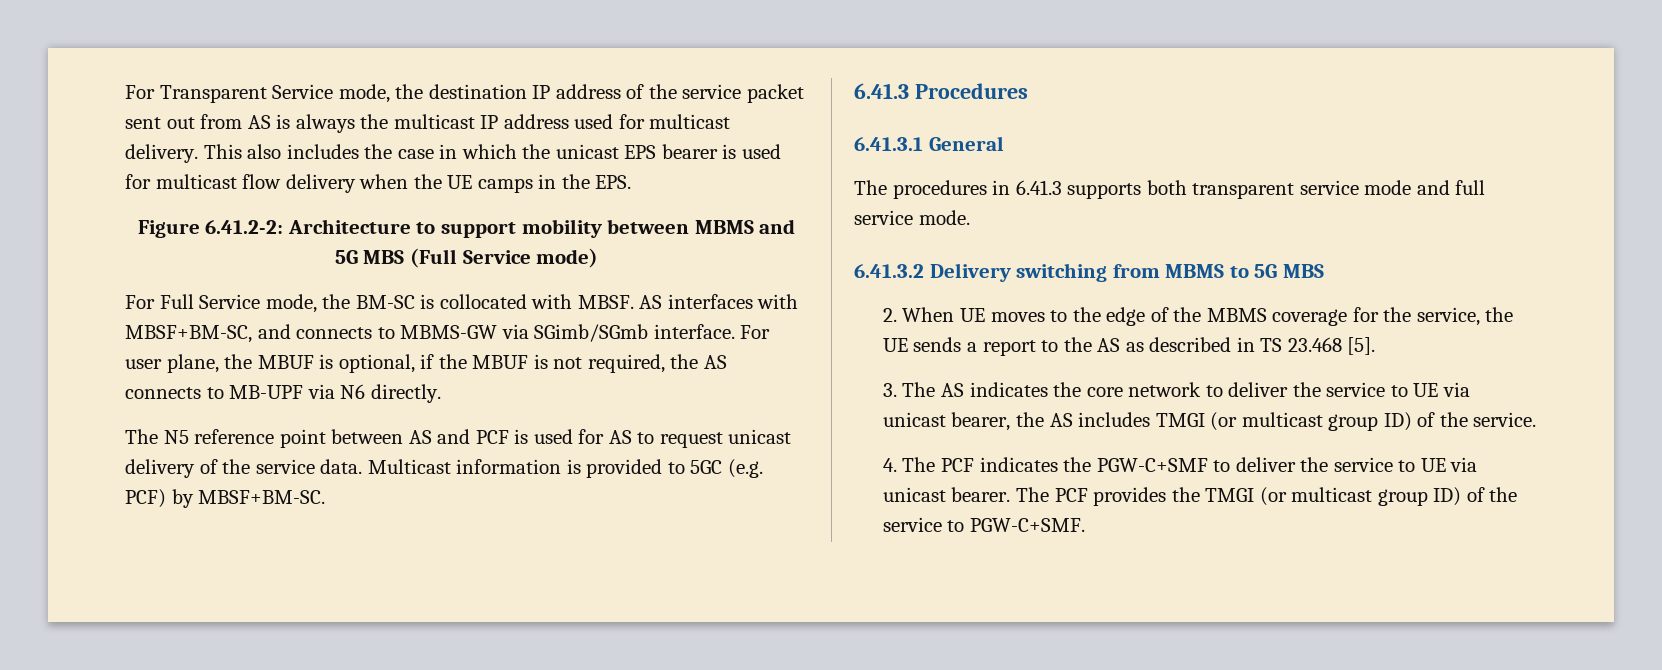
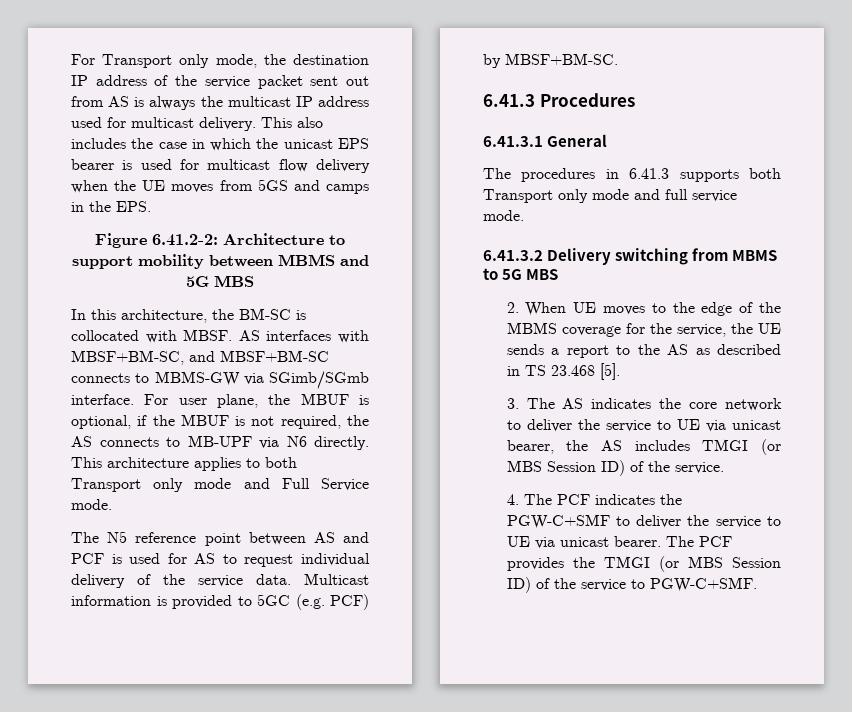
- For Transparent Service mode, the destination IP address of the service packet sent out from AS is always the multicast IP address used for multicast delivery.
+ For Transport only mode, the destination IP address of the service packet sent out from AS is always the multicast IP address used for multicast delivery.
- This also includes the case in which the unicast EPS bearer is used for multicast flow delivery when the UE camps in the EPS.
+ This also includes the case in which the unicast EPS bearer is used for multicast flow delivery when the UE moves from 5GS and camps in the EPS.
- Figure 6.41.2-2: Architecture to support mobility between MBMS and 5G MBS (Full Service mode)
- For Full Service mode, the BM-SC is collocated with MBSF.
+ Figure 6.41.2-2: Architecture to support mobility between MBMS and 5G MBS
+ In this architecture, the BM-SC is collocated with MBSF.
- AS interfaces with MBSF+BM-SC, and connects to MBMS-GW via SGimb/SGmb interface.
+ AS interfaces with MBSF+BM-SC, and MBSF+BM-SC connects to MBMS-GW via SGimb/SGmb interface.
+ This architecture applies to both Transport only mode and Full Service mode.
- The N5 reference point between AS and PCF is used for AS to request unicast delivery of the service data.
+ The N5 reference point between AS and PCF is used for AS to request individual delivery of the service data.
- The procedures in 6.41.3 supports both transparent service mode and full service mode.
+ The procedures in 6.41.3 supports both Transport only mode and full service mode.
- 3. The AS indicates the core network to deliver the service to UE via unicast bearer, the AS includes TMGI (or multicast group ID) of the service.
+ 3. The AS indicates the core network to deliver the service to UE via unicast bearer, the AS includes TMGI (or MBS Session ID) of the service.
- The PCF provides the TMGI (or multicast group ID) of the service to PGW-C+SMF.
+ The PCF provides the TMGI (or MBS Session ID) of the service to PGW-C+SMF.

